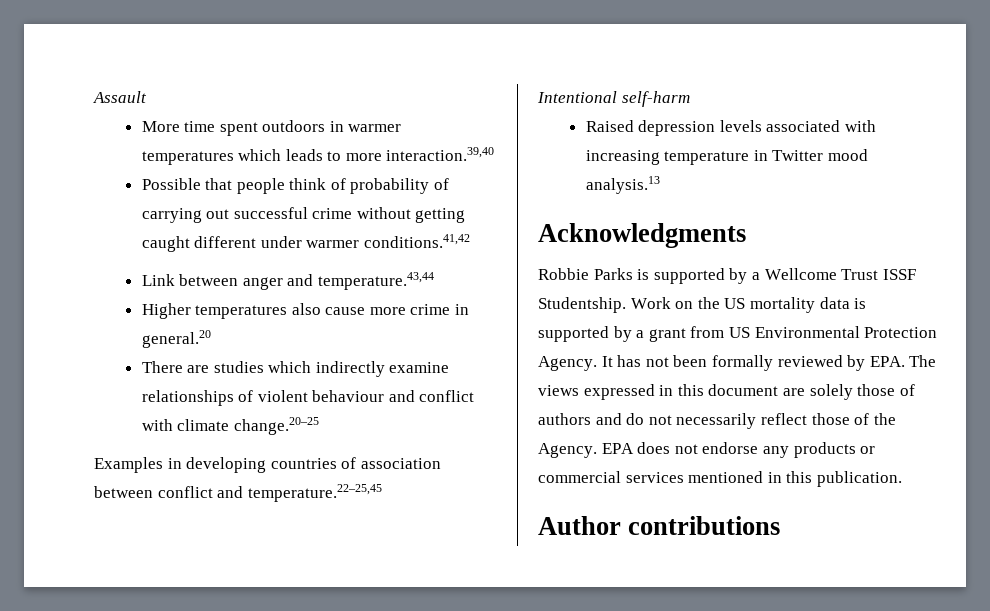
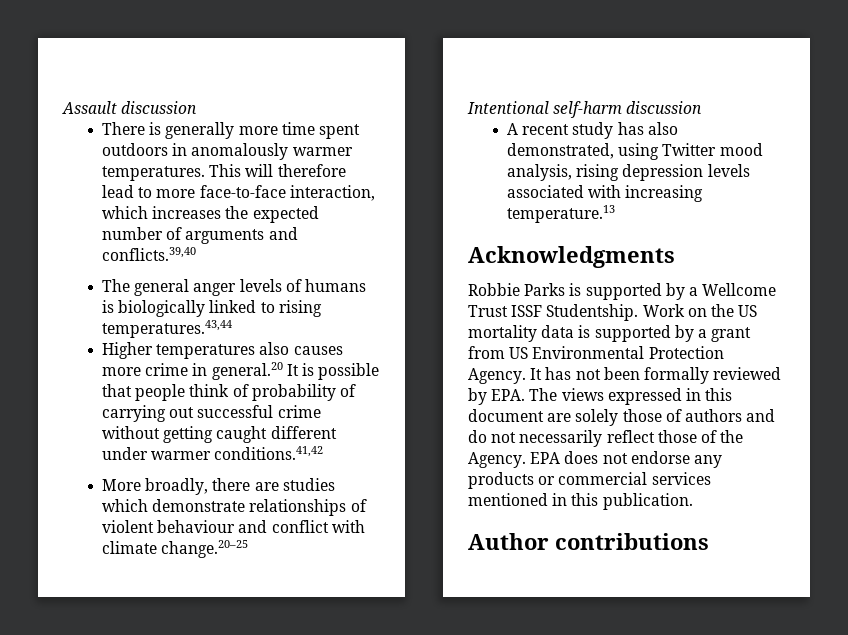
- Assault
- More time spent outdoors in warmer temperatures which leads to more interaction.39,40
- Possible that people think of probability of carrying out successful crime without getting caught different under warmer conditions.41,42
+ Assault discussion
+ There is generally more time spent outdoors in anomalously warmer temperatures. This will therefore lead to more face-to-face interaction, which increases the expected number of arguments and conflicts.39,40
+ The general anger levels of humans is biologically linked to rising temperatures.43,44
+ Higher temperatures also causes more crime in general.20 It is possible that people think of probability of carrying out successful crime without getting caught different under warmer conditions.41,42
- Link between anger and temperature.43,44
- Higher temperatures also cause more crime in general.20
- There are studies which indirectly examine relationships of violent behaviour and conflict with climate change.20–25
+ More broadly, there are studies which demonstrate relationships of violent behaviour and conflict with climate change.20–25
- Examples in developing countries of association between conflict and temperature.22–25,45
- Intentional self-harm
- Raised depression levels associated with increasing temperature in Twitter mood analysis.13
+ Intentional self-harm discussion
+ A recent study has also demonstrated, using Twitter mood analysis, rising depression levels associated with increasing temperature.13

